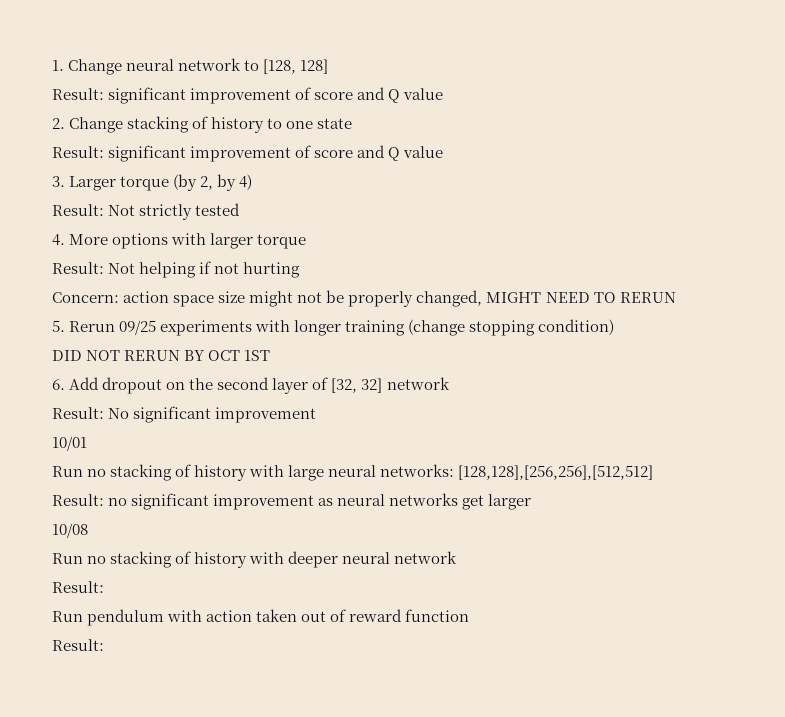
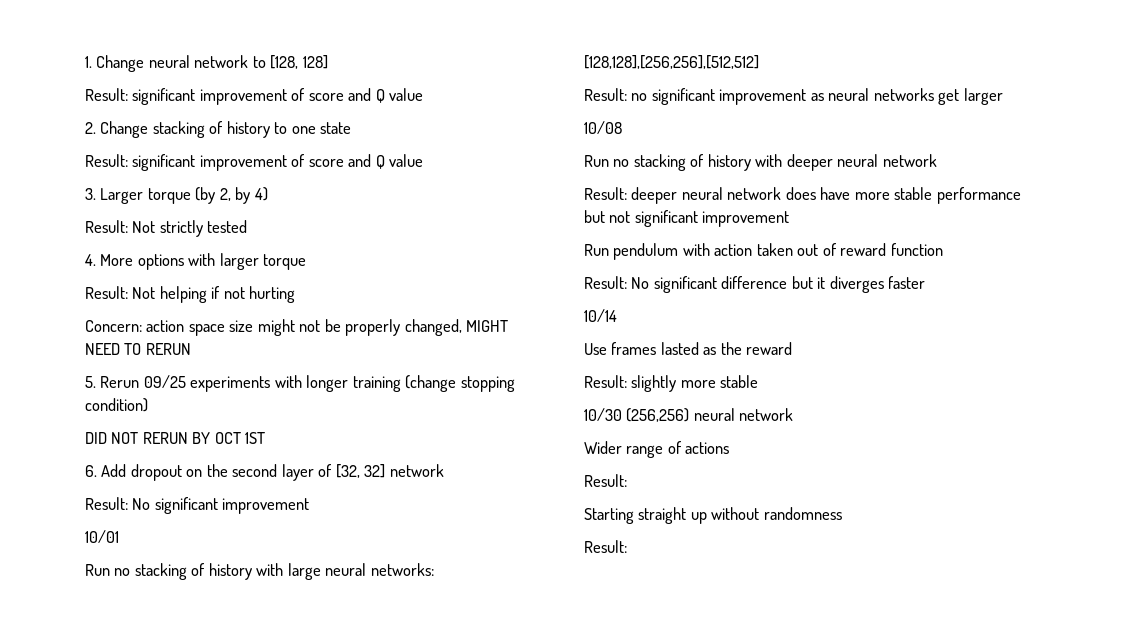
  Run no stacking of history with deeper neural network
- Result:
+ Result: deeper neural network does have more stable performance but not significant improvement
+ Result: No significant difference but it diverges faster
+ 10/14
+ Use frames lasted as the reward
+ Result: slightly more stable
+ 10/30 (256,256) neural network
+ Wider range of actions
+ Result:
+ Starting straight up without randomness

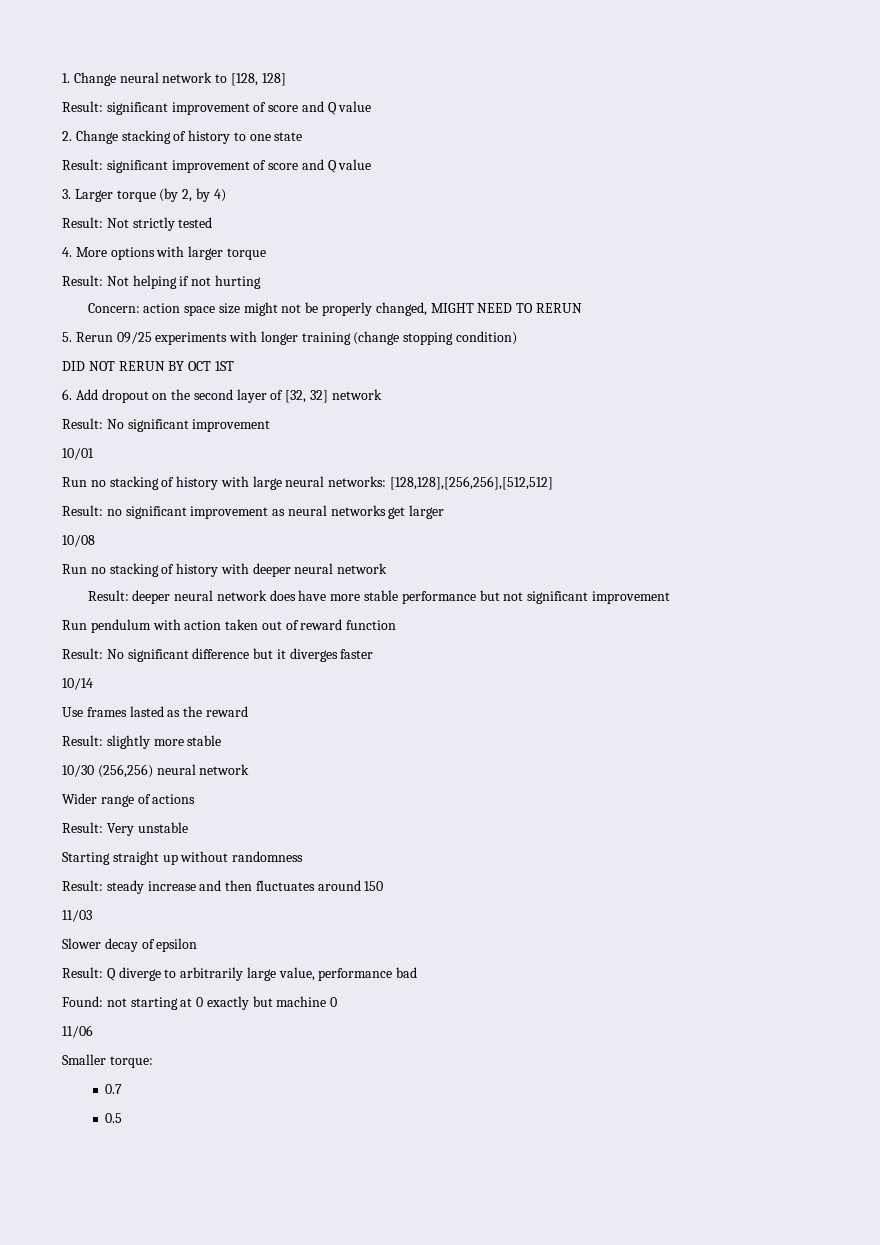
  Wider range of actions
- Result:
+ Result: Very unstable
  Starting straight up without randomness
- Result:
+ Result: steady increase and then fluctuates around 150
+ 11/03
+ Slower decay of epsilon
+ Result: Q diverge to arbitrarily large value, performance bad
+ Found: not starting at 0 exactly but machine 0
+ 11/06
+ Smaller torque:
+ 0.7
+ 0.5

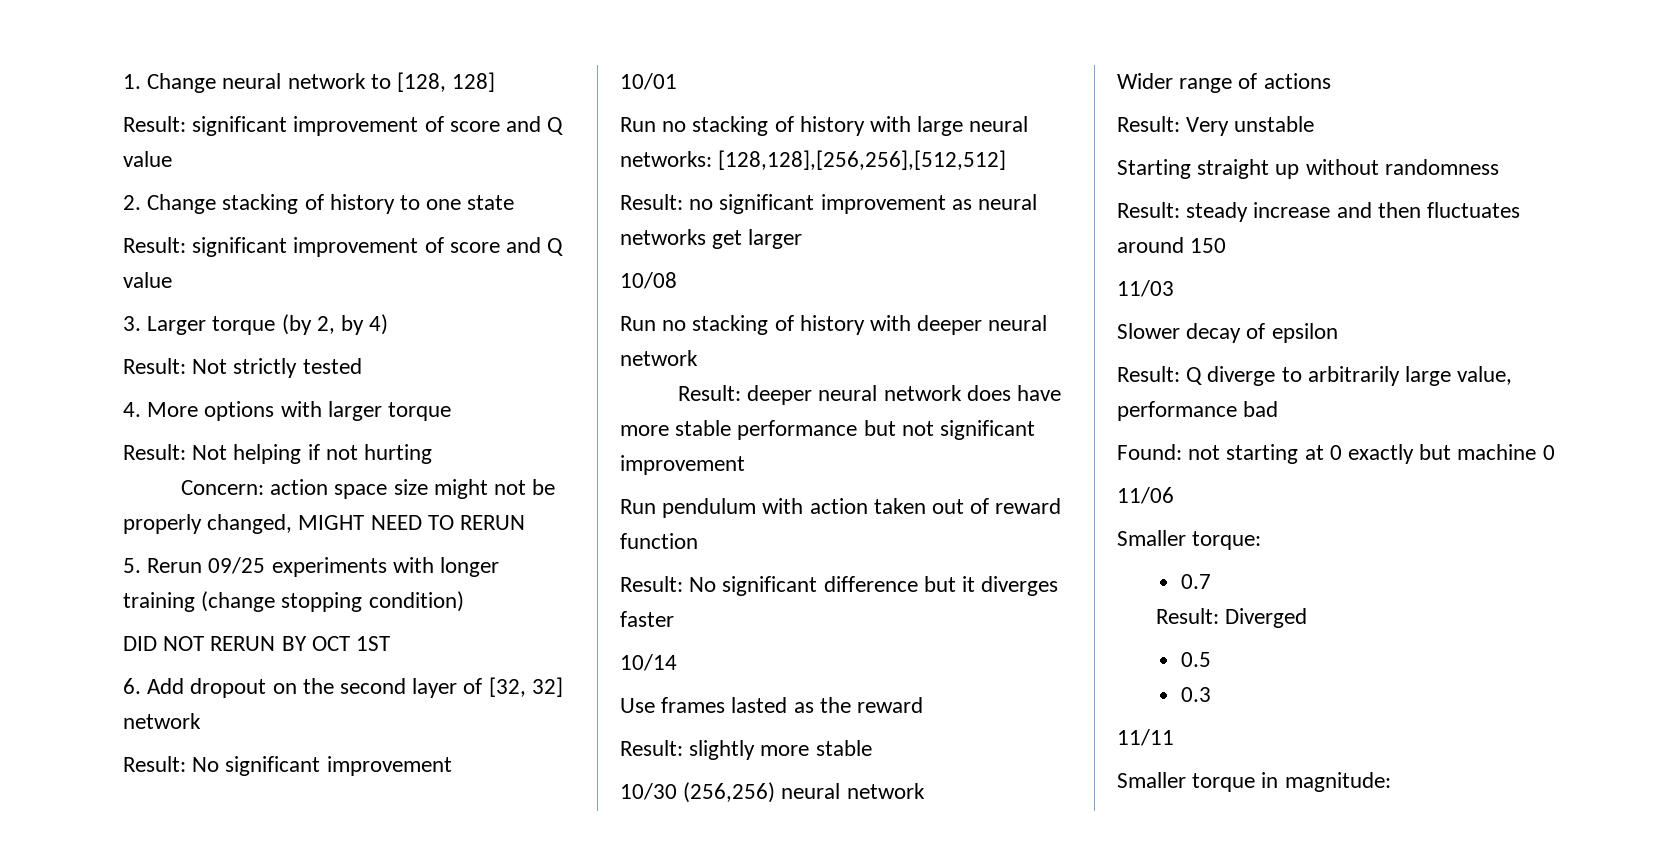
+ Result: Diverged
+ 0.3
+ 11/11
+ Smaller torque in magnitude:

